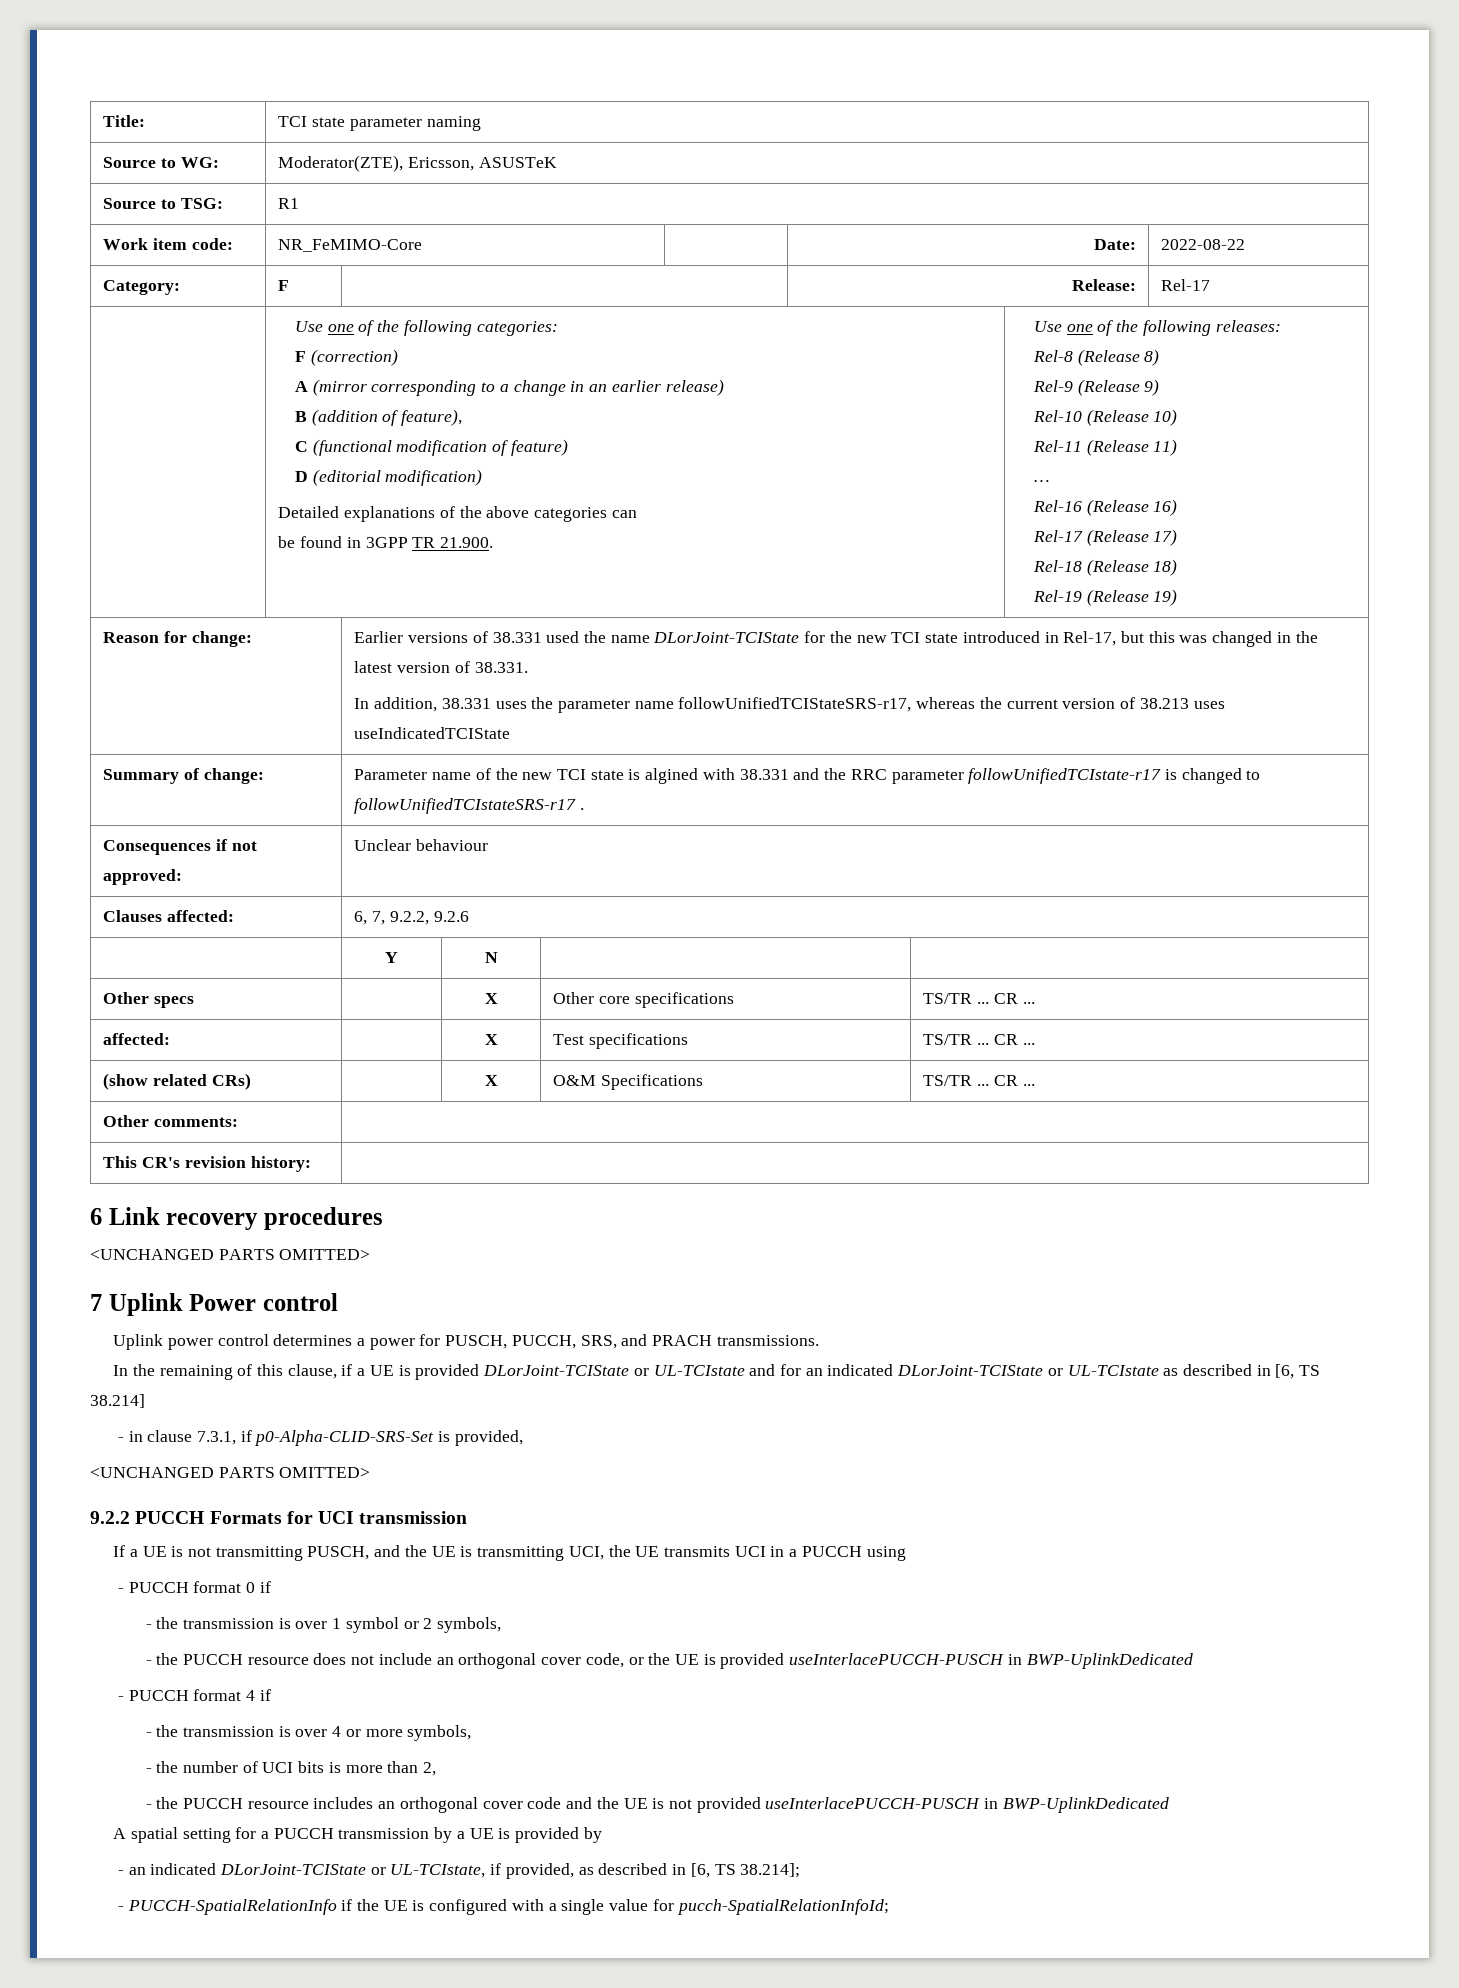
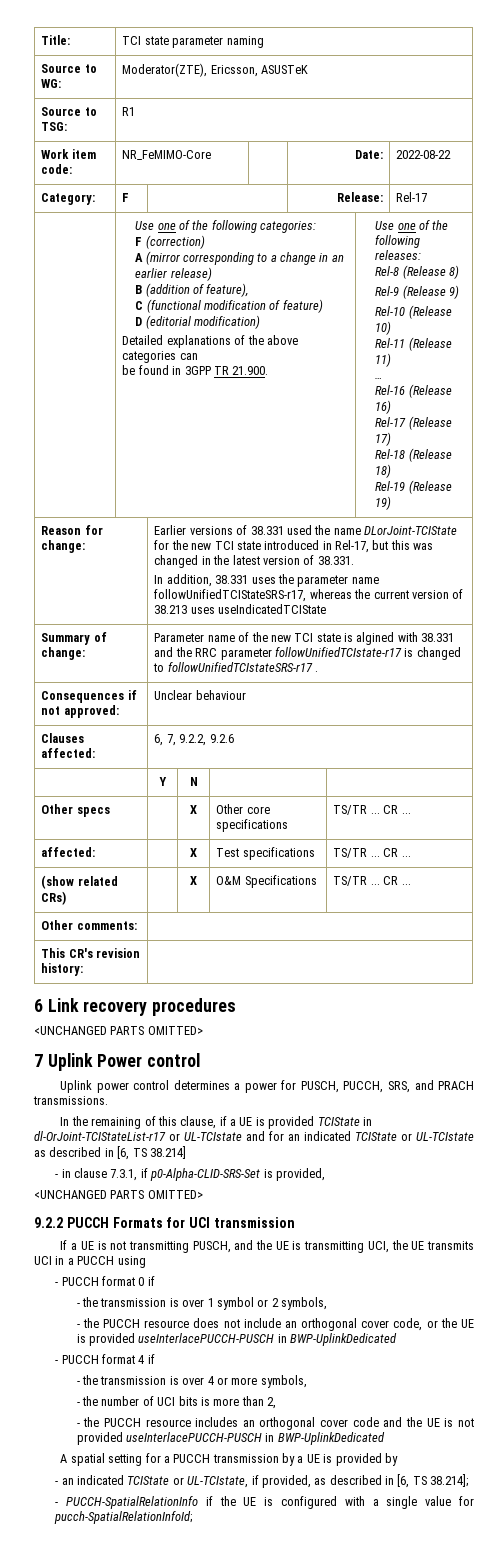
- In the remaining of this clause, if a UE is provided DLorJoint-TCIState or UL-TCIstate and for an indicated DLorJoint-TCIState or UL-TCIstate as described in [6, TS 38.214]
+ In the remaining of this clause, if a UE is provided TCIState in dl-OrJoint-TCIStateList-r17 or UL-TCIstate and for an indicated TCIState or UL-TCIstate as described in [6, TS 38.214]
- - an indicated DLorJoint-TCIState or UL-TCIstate, if provided, as described in [6, TS 38.214];
+ - an indicated TCIState or UL-TCIstate, if provided, as described in [6, TS 38.214];

